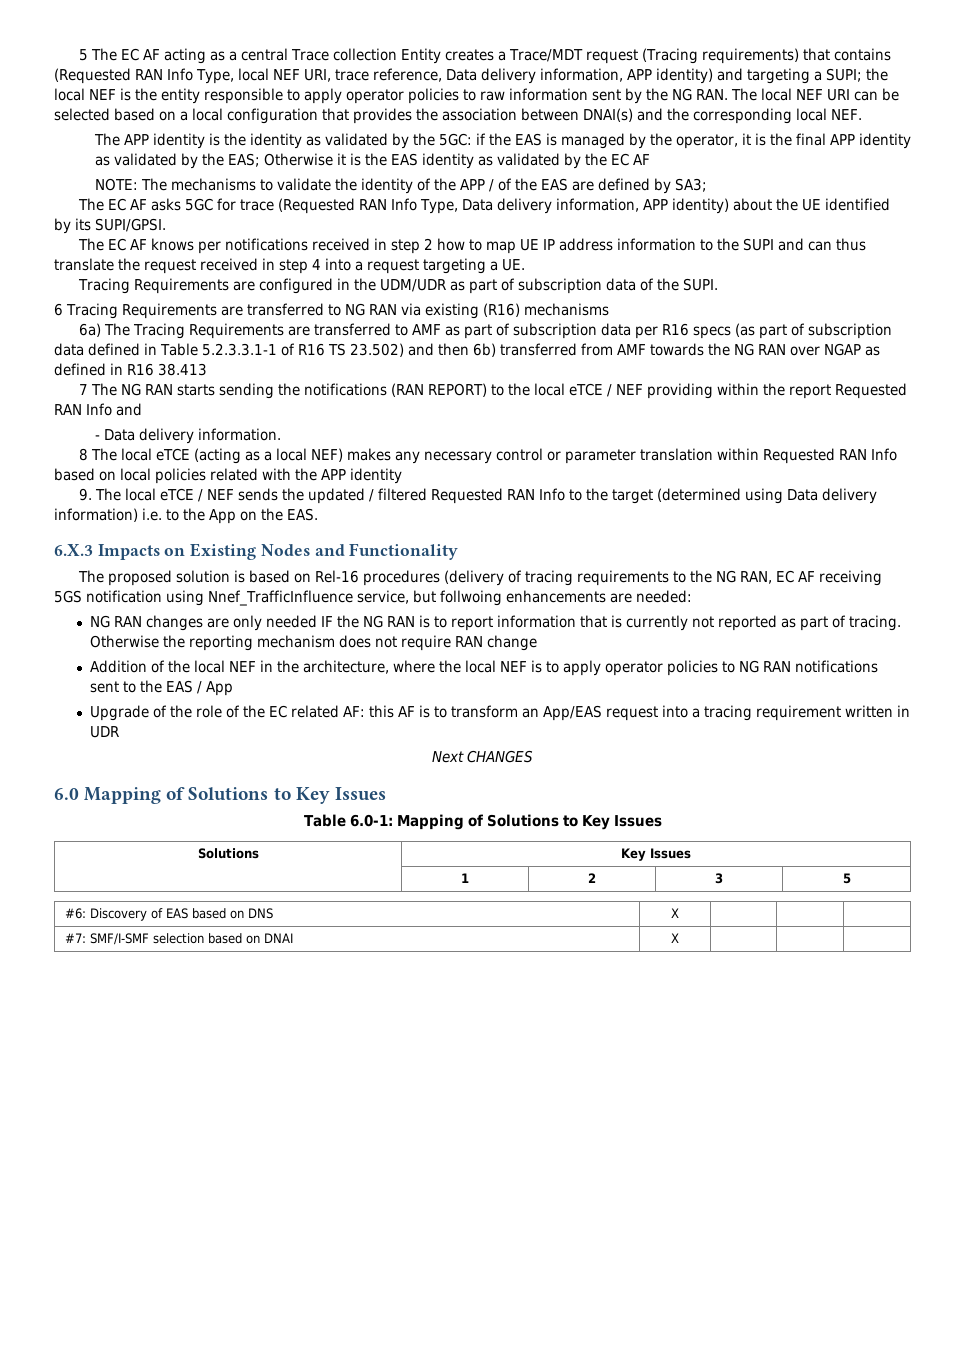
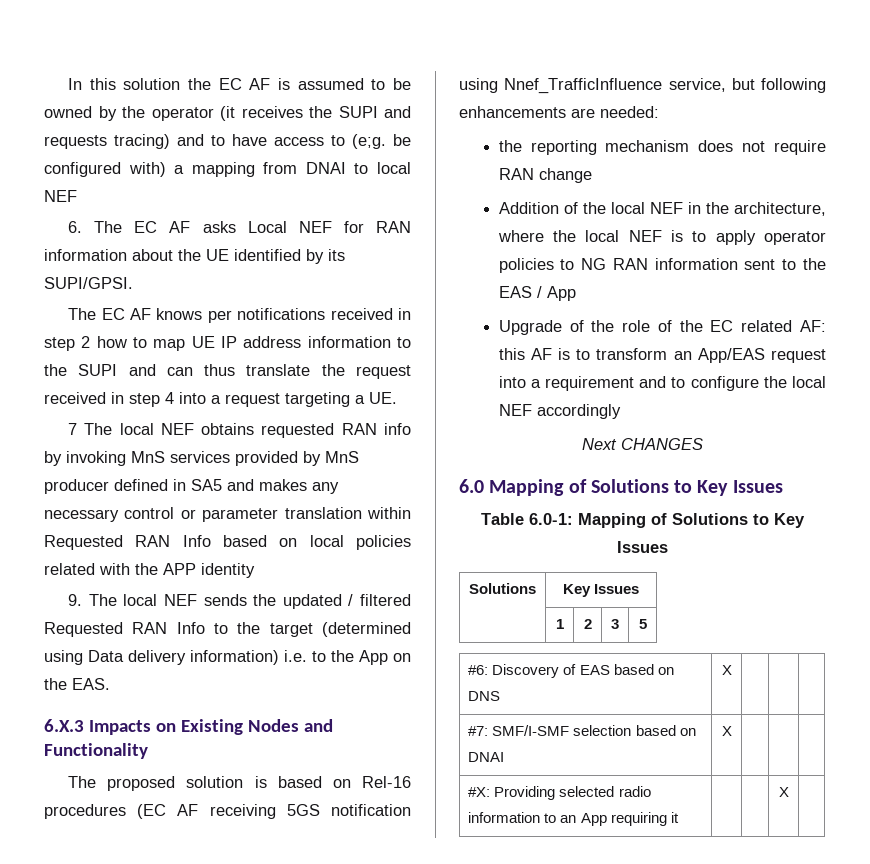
- 5 The EC AF acting as a central Trace collection Entity creates a Trace/MDT request (Tracing requirements) that contains (Requested RAN Info Type, local NEF URI, trace reference, Data delivery information, APP identity) and targeting a SUPI; the local NEF is the entity responsible to apply operator policies to raw information sent by the NG RAN. The local NEF URI can be selected based on a local configuration that provides the association between DNAI(s) and the corresponding local NEF.
- The APP identity is the identity as validated by the 5GC: if the EAS is managed by the operator, it is the final APP identity as validated by the EAS; Otherwise it is the EAS identity as validated by the EC AF
- NOTE: The mechanisms to validate the identity of the APP / of the EAS are defined by SA3;
- The EC AF asks 5GC for trace (Requested RAN Info Type, Data delivery information, APP identity) about the UE identified by its SUPI/GPSI.
+ In this solution the EC AF is assumed to be owned by the operator (it receives the SUPI and requests tracing) and to have access to (e;g. be configured with) a mapping from DNAI to local NEF
+ 6. The EC AF asks Local NEF for RAN information about the UE identified by its SUPI/GPSI.
- Tracing Requirements are configured in the UDM/UDR as part of subscription data of the SUPI.
- 6 Tracing Requirements are transferred to NG RAN via existing (R16) mechanisms
- 6a) The Tracing Requirements are transferred to AMF as part of subscription data per R16 specs (as part of subscription data defined in Table 5.2.3.3.1-1 of R16 TS 23.502) and then 6b) transferred from AMF towards the NG RAN over NGAP as defined in R16 38.413
- 7 The NG RAN starts sending the notifications (RAN REPORT) to the local eTCE / NEF providing within the report Requested RAN Info and
- - Data delivery information.
- 8 The local eTCE (acting as a local NEF) makes any necessary control or parameter translation within Requested RAN Info based on local policies related with the APP identity
+ 7 The local NEF obtains requested RAN info by invoking MnS services provided by MnS producer defined in SA5 and makes any necessary control or parameter translation within Requested RAN Info based on local policies related with the APP identity
- 9. The local eTCE / NEF sends the updated / filtered Requested RAN Info to the target (determined using Data delivery information) i.e. to the App on the EAS.
+ 9. The local NEF sends the updated / filtered Requested RAN Info to the target (determined using Data delivery information) i.e. to the App on the EAS.
- The proposed solution is based on Rel-16 procedures (delivery of tracing requirements to the NG RAN, EC AF receiving 5GS notification using Nnef_TrafficInfluence service, but follwoing enhancements are needed:
+ The proposed solution is based on Rel-16 procedures (EC AF receiving 5GS notification using Nnef_TrafficInfluence service, but following enhancements are needed:
- NG RAN changes are only needed IF the NG RAN is to report information that is currently not reported as part of tracing. Otherwise the reporting mechanism does not require RAN change
+ the reporting mechanism does not require RAN change
- Addition of the local NEF in the architecture, where the local NEF is to apply operator policies to NG RAN notifications sent to the EAS / App
+ Addition of the local NEF in the architecture, where the local NEF is to apply operator policies to NG RAN information sent to the EAS / App
- Upgrade of the role of the EC related AF: this AF is to transform an App/EAS request into a tracing requirement written in UDR
+ Upgrade of the role of the EC related AF: this AF is to transform an App/EAS request into a requirement and to configure the local NEF accordingly
+ #X: Providing selected radio information to an App requiring it | | | X |

